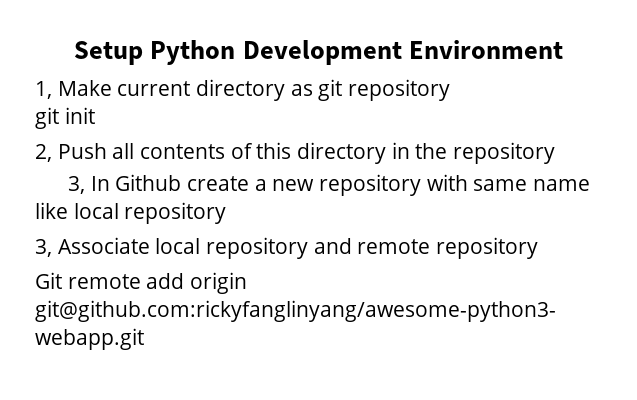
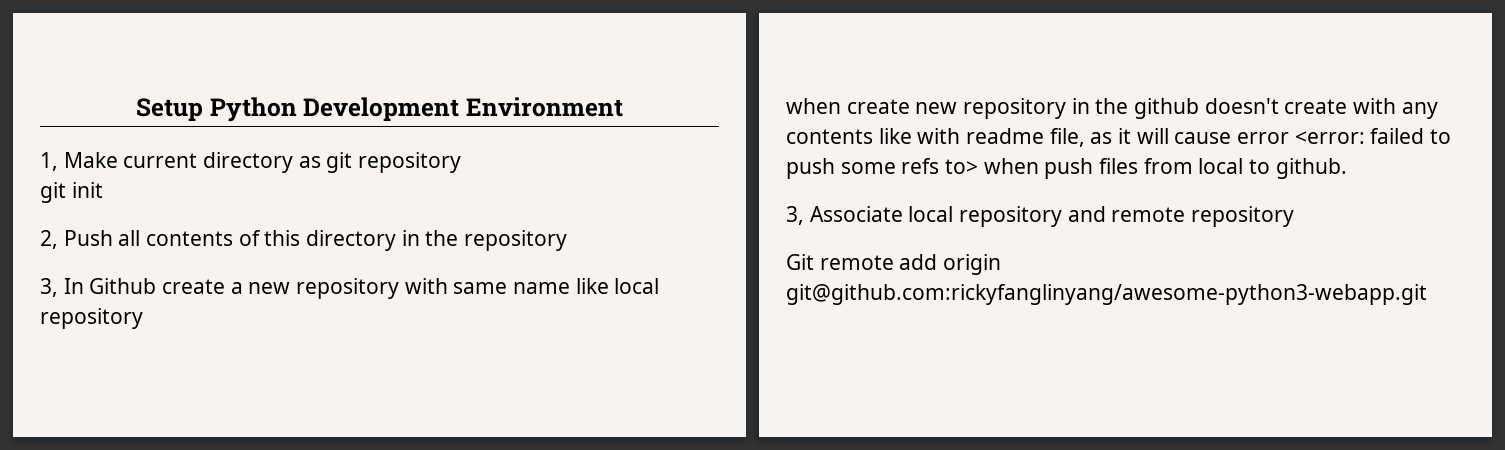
+ when create new repository in the github doesn't create with any contents like with readme file, as it will cause error <error: failed to push some refs to> when push files from local to github.

